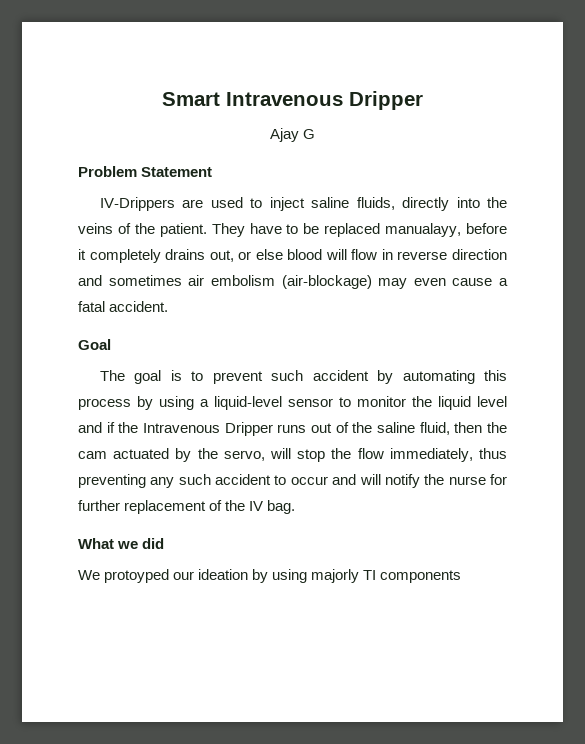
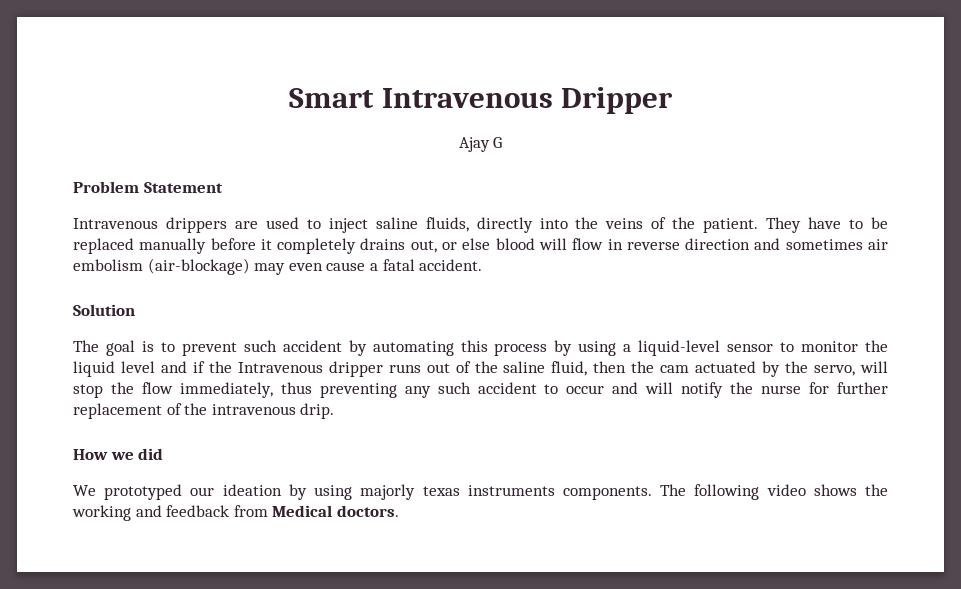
- IV-Drippers are used to inject saline fluids, directly into the veins of the patient.
+ Intravenous drippers are used to inject saline fluids, directly into the veins of the patient.
- They have to be replaced manualayy, before it completely drains out, or else blood will flow in reverse direction and sometimes air embolism (air-blockage) may even cause a fatal accident.
+ They have to be replaced manually before it completely drains out, or else blood will flow in reverse direction and sometimes air embolism (air-blockage) may even cause a fatal accident.
- Goal
+ Solution
- The goal is to prevent such accident by automating this process by using a liquid-level sensor to monitor the liquid level and if the Intravenous Dripper runs out of the saline fluid, then the cam actuated by the servo, will stop the flow immediately, thus preventing any such accident to occur and will notify the nurse for further replacement of the IV bag.
- What we did
+ The goal is to prevent such accident by automating this process by using a liquid-level sensor to monitor the liquid level and if the Intravenous dripper runs out of the saline fluid, then the cam actuated by the servo, will stop the flow immediately, thus preventing any such accident to occur and will notify the nurse for further replacement of the intravenous drip.
+ How we did
- We protoyped our ideation by using majorly TI components
+ We prototyped our ideation by using majorly texas instruments components. The following video shows the working and feedback from Medical doctors.

